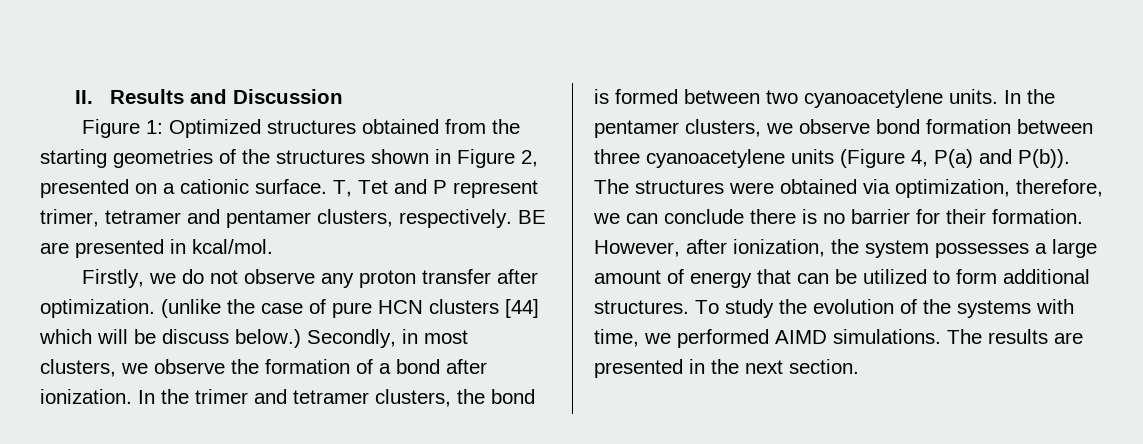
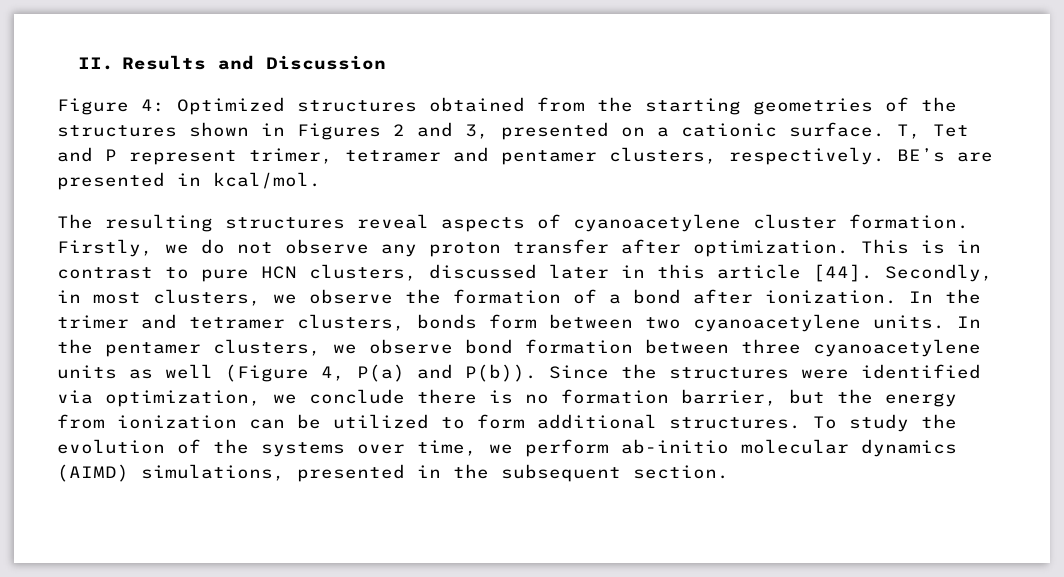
- Figure 1: Optimized structures obtained from the starting geometries of the structures shown in Figure 2, presented on a cationic surface.
+ Figure 4: Optimized structures obtained from the starting geometries of the structures shown in Figures 2 and 3, presented on a cationic surface.
- BE are presented in kcal/mol.
+ BE’s are presented in kcal/mol.
+ The resulting structures reveal aspects of cyanoacetylene cluster formation.
- (unlike the case of pure HCN clusters [44] which will be discuss below.)
+ This is in contrast to pure HCN clusters, discussed later in this article [44].
- In the trimer and tetramer clusters, the bond is formed between two cyanoacetylene units.
+ In the trimer and tetramer clusters, bonds form between two cyanoacetylene units.
- In the pentamer clusters, we observe bond formation between three cyanoacetylene units (Figure 4, P(a) and P(b)).
+ In the pentamer clusters, we observe bond formation between three cyanoacetylene units as well (Figure 4, P(a) and P(b)).
- The structures were obtained via optimization, therefore, we can conclude there is no barrier for their formation. However, after ionization, the system possesses a large amount of energy that can be utilized to form additional structures.
+ Since the structures were identified via optimization, we conclude there is no formation barrier, but the energy from ionization can be utilized to form additional structures.
- To study the evolution of the systems with time, we performed AIMD simulations. The results are presented in the next section.
+ To study the evolution of the systems over time, we perform ab-initio molecular dynamics (AIMD) simulations, presented in the subsequent section.

